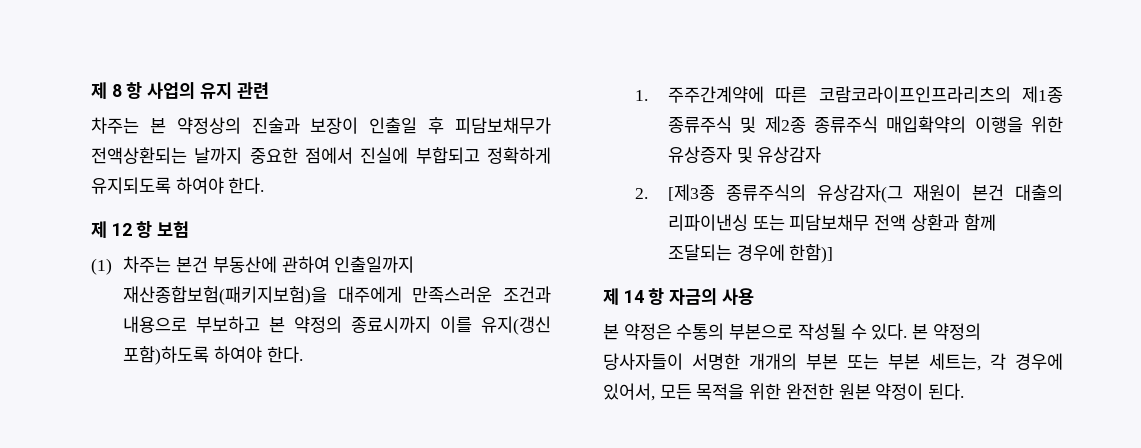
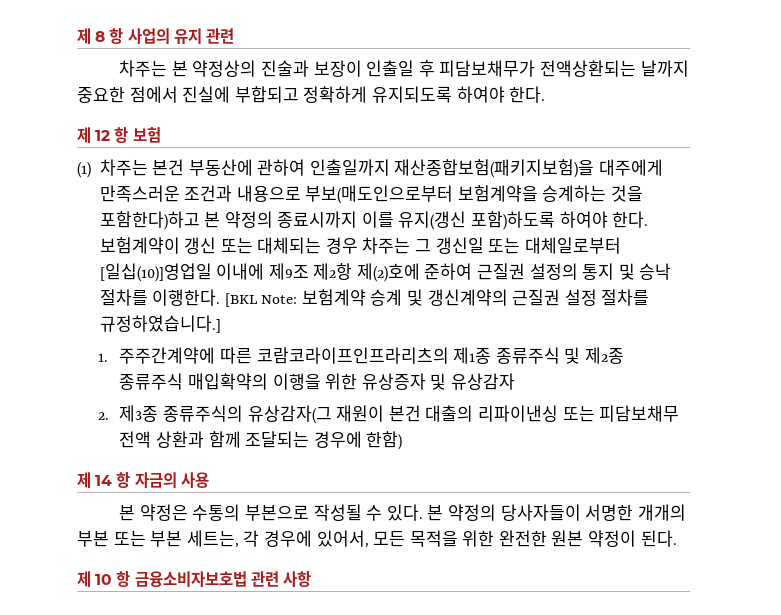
- (1) 차주는 본건 부동산에 관하여 인출일까지 재산종합보험(패키지보험)을 대주에게 만족스러운 조건과 내용으로 부보하고 본 약정의 종료시까지 이를 유지(갱신 포함)하도록 하여야 한다.
+ (1) 차주는 본건 부동산에 관하여 인출일까지 재산종합보험(패키지보험)을 대주에게 만족스러운 조건과 내용으로 부보(매도인으로부터 보험계약을 승계하는 것을 포함한다)하고 본 약정의 종료시까지 이를 유지(갱신 포함)하도록 하여야 한다. 보험계약이 갱신 또는 대체되는 경우 차주는 그 갱신일 또는 대체일로부터 [일십(10)]영업일 이내에 제9조 제2항 제(2)호에 준하여 근질권 설정의 통지 및 승낙 절차를 이행한다. [BKL Note: 보험계약 승계 및 갱신계약의 근질권 설정 절차를 규정하였습니다.]
- 2. [제3종 종류주식의 유상감자(그 재원이 본건 대출의 리파이낸싱 또는 피담보채무 전액 상환과 함께 조달되는 경우에 한함)]
+ 2. 제3종 종류주식의 유상감자(그 재원이 본건 대출의 리파이낸싱 또는 피담보채무 전액 상환과 함께 조달되는 경우에 한함)
+ 제 10 항 금융소비자보호법 관련 사항

